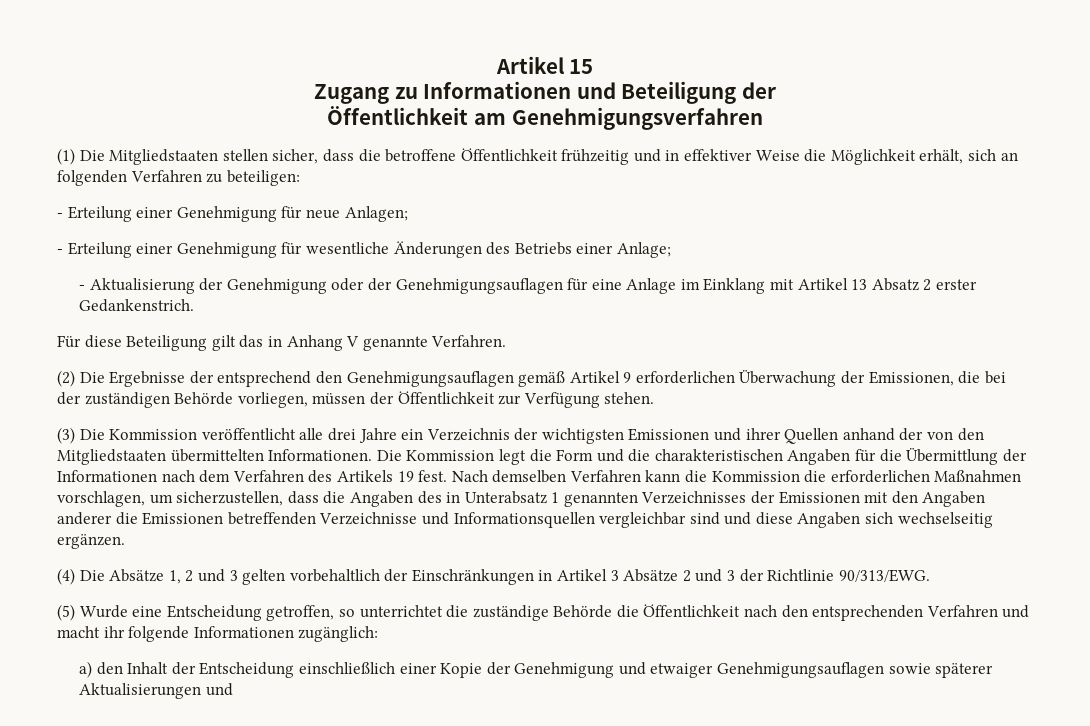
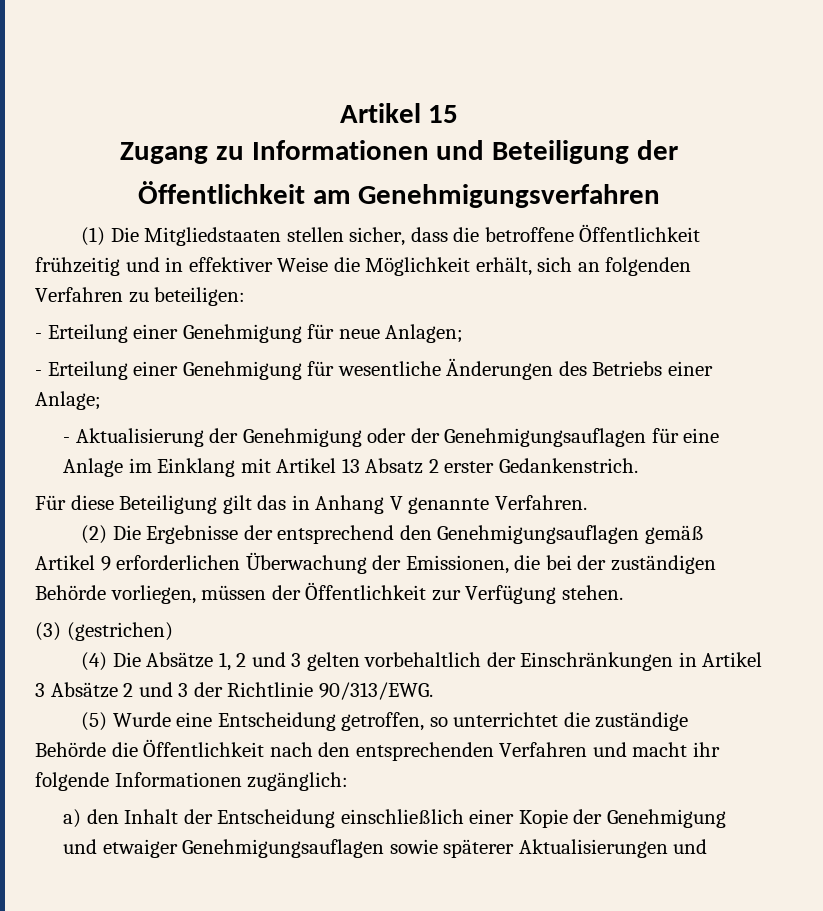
- (3) Die Kommission veröffentlicht alle drei Jahre ein Verzeichnis der wichtigsten Emissionen und ihrer Quellen anhand der von den Mitgliedstaaten übermittelten Informationen. Die Kommission legt die Form und die charakteristischen Angaben für die Übermittlung der Informationen nach dem Verfahren des Artikels 19 fest. Nach demselben Verfahren kann die Kommission die erforderlichen Maßnahmen vorschlagen, um sicherzustellen, dass die Angaben des in Unterabsatz 1 genannten Verzeichnisses der Emissionen mit den Angaben anderer die Emissionen betreffenden Verzeichnisse und Informationsquellen vergleichbar sind und diese Angaben sich wechselseitig ergänzen.
+ (3) (gestrichen)

